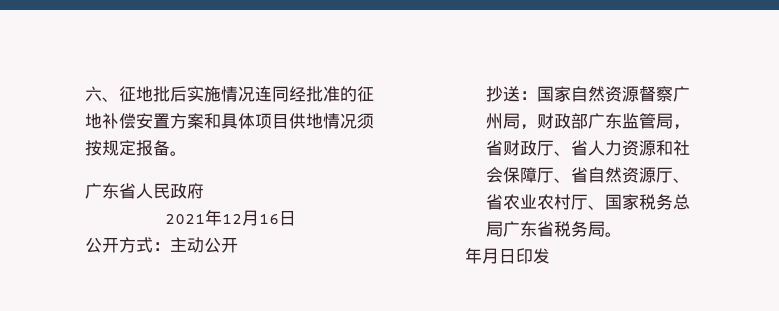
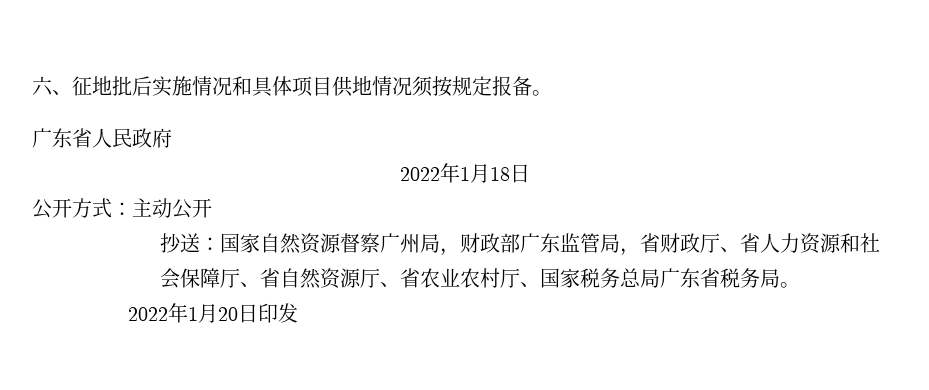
- 六、征地批后实施情况连同经批准的征地补偿安置方案和具体项目供地情况须按规定报备。
+ 六、征地批后实施情况和具体项目供地情况须按规定报备。
- 2021年12月16日
+ 2022年1月18日
- 年月日印发
+ 2022年1月20日印发

